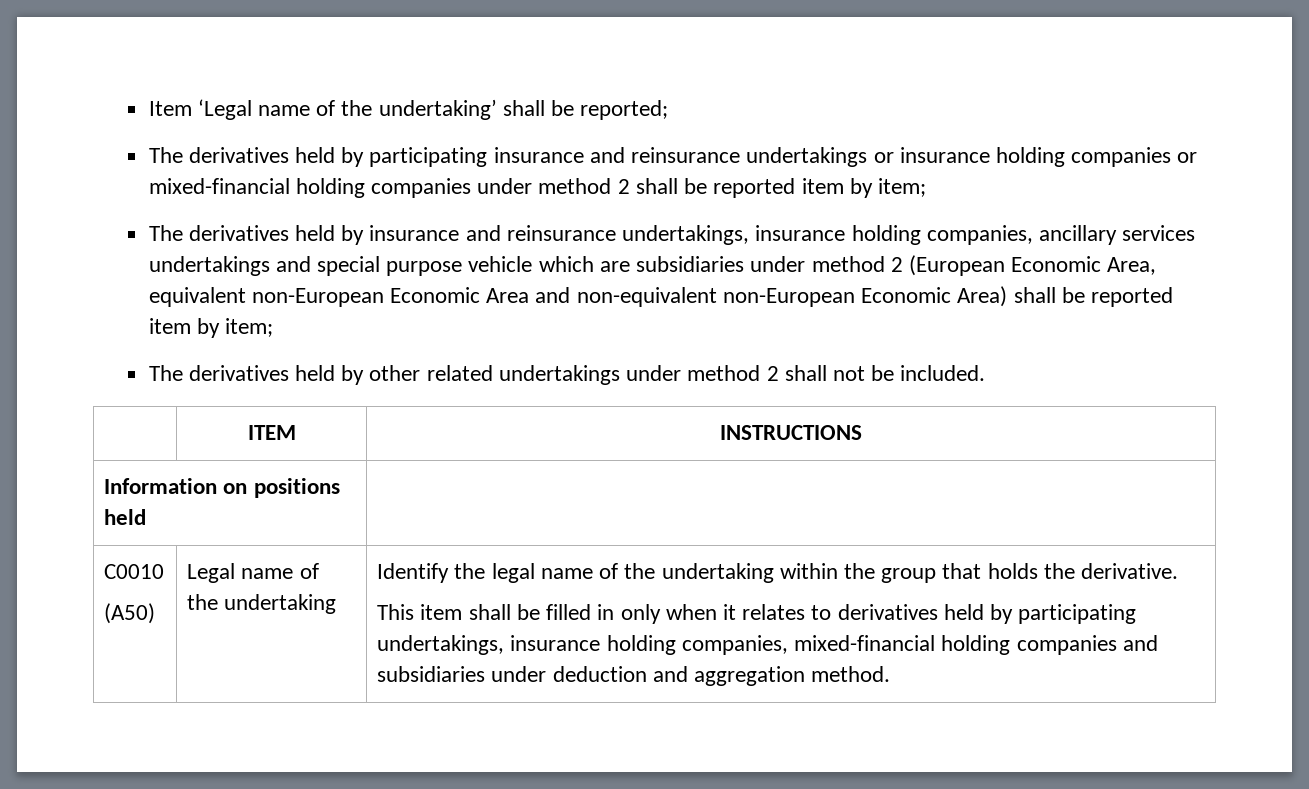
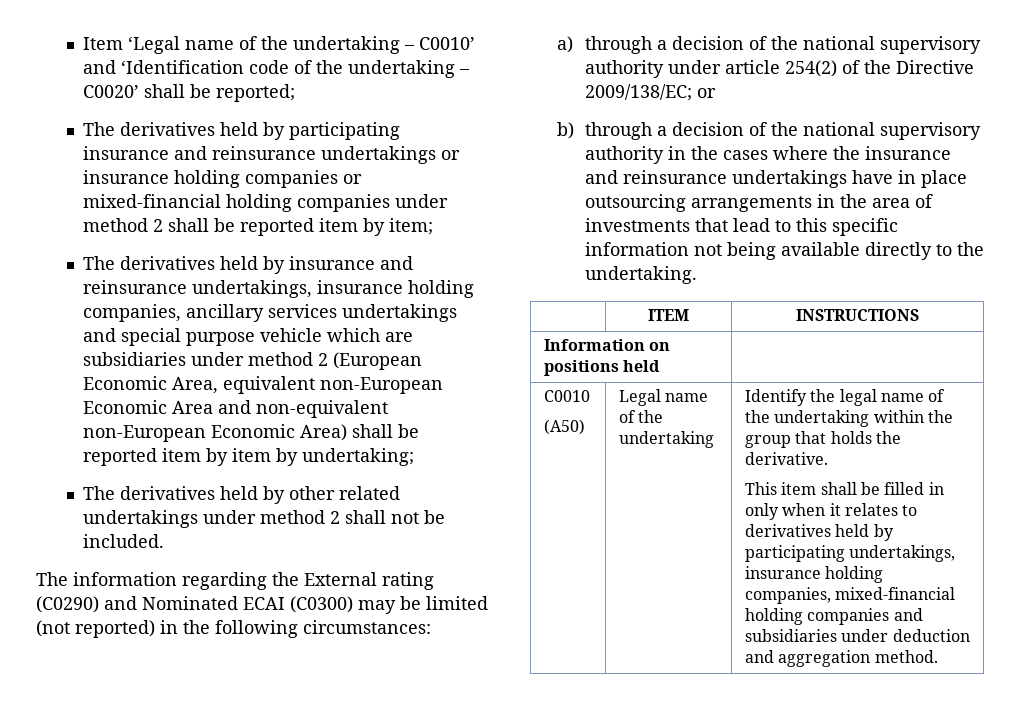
- Item ‘Legal name of the undertaking’ shall be reported;
+ Item ‘Legal name of the undertaking – C0010’ and ‘Identification code of the undertaking – C0020’ shall be reported;
- The derivatives held by insurance and reinsurance undertakings, insurance holding companies, ancillary services undertakings and special purpose vehicle which are subsidiaries under method 2 (European Economic Area, equivalent non-European Economic Area and non-equivalent non-European Economic Area) shall be reported item by item;
+ The derivatives held by insurance and reinsurance undertakings, insurance holding companies, ancillary services undertakings and special purpose vehicle which are subsidiaries under method 2 (European Economic Area, equivalent non-European Economic Area and non-equivalent non-European Economic Area) shall be reported item by item by undertaking;
+ The information regarding the External rating (C0290) and Nominated ECAI (C0300) may be limited (not reported) in the following circumstances:
+ a) through a decision of the national supervisory authority under article 254(2) of the Directive 2009/138/EC; or
+ b) through a decision of the national supervisory authority in the cases where the insurance and reinsurance undertakings have in place outsourcing arrangements in the area of investments that lead to this specific information not being available directly to the undertaking.

